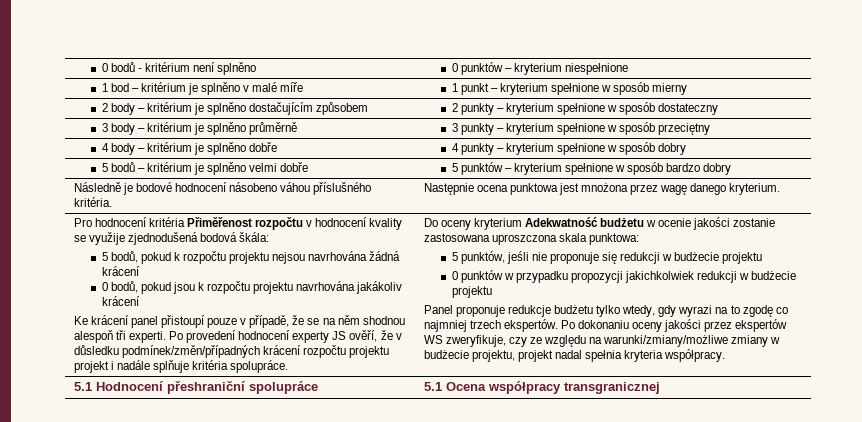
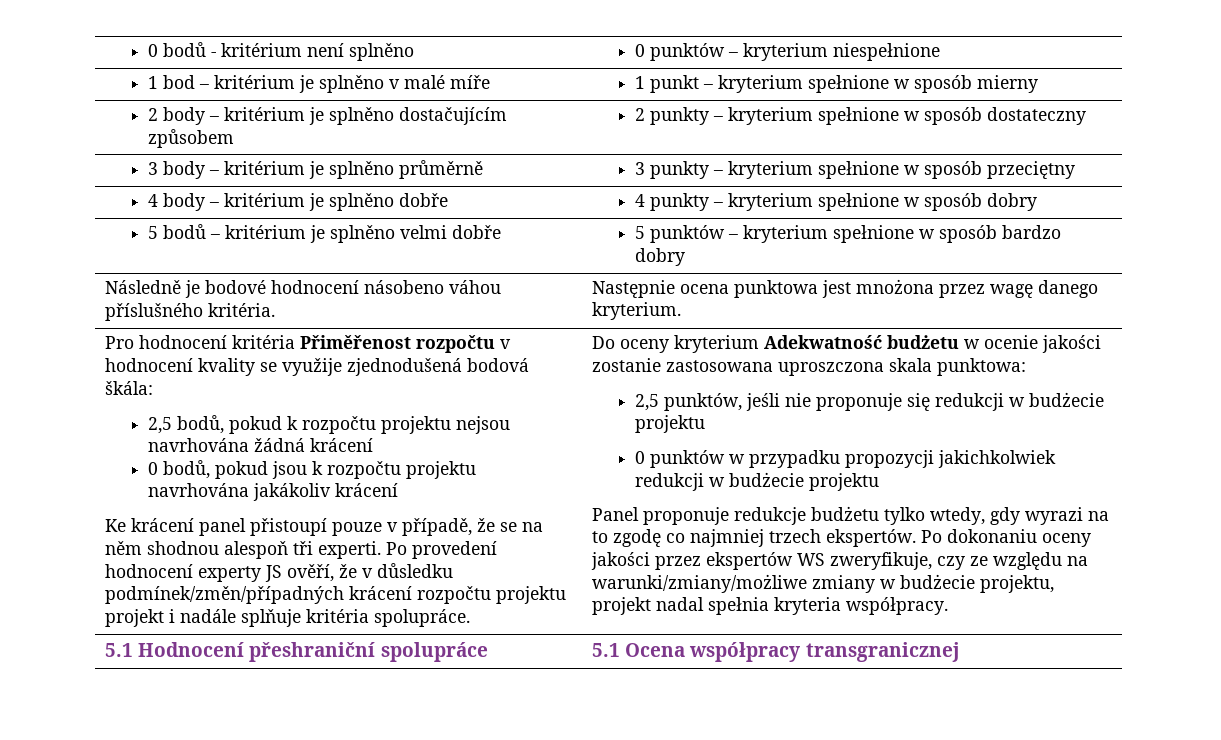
- 5 bodů, pokud k rozpočtu projektu nejsou navrhována žádná krácení
+ 2,5 bodů, pokud k rozpočtu projektu nejsou navrhována žádná krácení
- 5 punktów, jeśli nie proponuje się redukcji w budżecie projektu
+ 2,5 punktów, jeśli nie proponuje się redukcji w budżecie projektu

